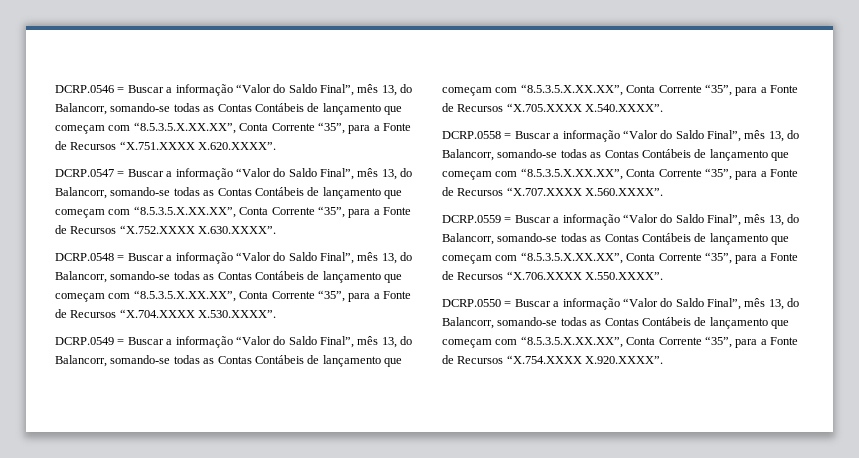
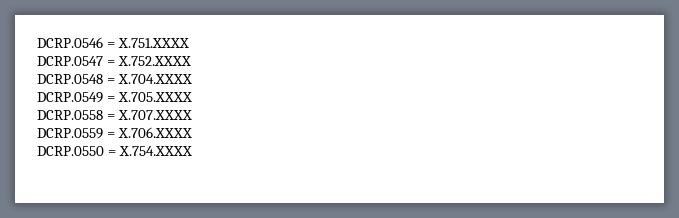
- DCRP.0546 = Buscar a informação “Valor do Saldo Final”, mês 13, do Balancorr, somando-se todas as Contas Contábeis de lançamento que começam com “8.5.3.5.X.XX.XX”, Conta Corrente “35”, para a Fonte de Recursos “X.751.XXXX X.620.XXXX”.
- DCRP.0547 = Buscar a informação “Valor do Saldo Final”, mês 13, do Balancorr, somando-se todas as Contas Contábeis de lançamento que começam com “8.5.3.5.X.XX.XX”, Conta Corrente “35”, para a Fonte de Recursos “X.752.XXXX X.630.XXXX”.
- DCRP.0548 = Buscar a informação “Valor do Saldo Final”, mês 13, do Balancorr, somando-se todas as Contas Contábeis de lançamento que começam com “8.5.3.5.X.XX.XX”, Conta Corrente “35”, para a Fonte de Recursos “X.704.XXXX X.530.XXXX”.
- DCRP.0549 = Buscar a informação “Valor do Saldo Final”, mês 13, do Balancorr, somando-se todas as Contas Contábeis de lançamento que começam com “8.5.3.5.X.XX.XX”, Conta Corrente “35”, para a Fonte de Recursos “X.705.XXXX X.540.XXXX”.
- DCRP.0558 = Buscar a informação “Valor do Saldo Final”, mês 13, do Balancorr, somando-se todas as Contas Contábeis de lançamento que começam com “8.5.3.5.X.XX.XX”, Conta Corrente “35”, para a Fonte de Recursos “X.707.XXXX X.560.XXXX”.
- DCRP.0559 = Buscar a informação “Valor do Saldo Final”, mês 13, do Balancorr, somando-se todas as Contas Contábeis de lançamento que começam com “8.5.3.5.X.XX.XX”, Conta Corrente “35”, para a Fonte de Recursos “X.706.XXXX X.550.XXXX”.
- DCRP.0550 = Buscar a informação “Valor do Saldo Final”, mês 13, do Balancorr, somando-se todas as Contas Contábeis de lançamento que começam com “8.5.3.5.X.XX.XX”, Conta Corrente “35”, para a Fonte de Recursos “X.754.XXXX X.920.XXXX”.
+ DCRP.0546 = X.751.XXXX
+ DCRP.0547 = X.752.XXXX
+ DCRP.0548 = X.704.XXXX
+ DCRP.0549 = X.705.XXXX
+ DCRP.0558 = X.707.XXXX
+ DCRP.0559 = X.706.XXXX
+ DCRP.0550 = X.754.XXXX

